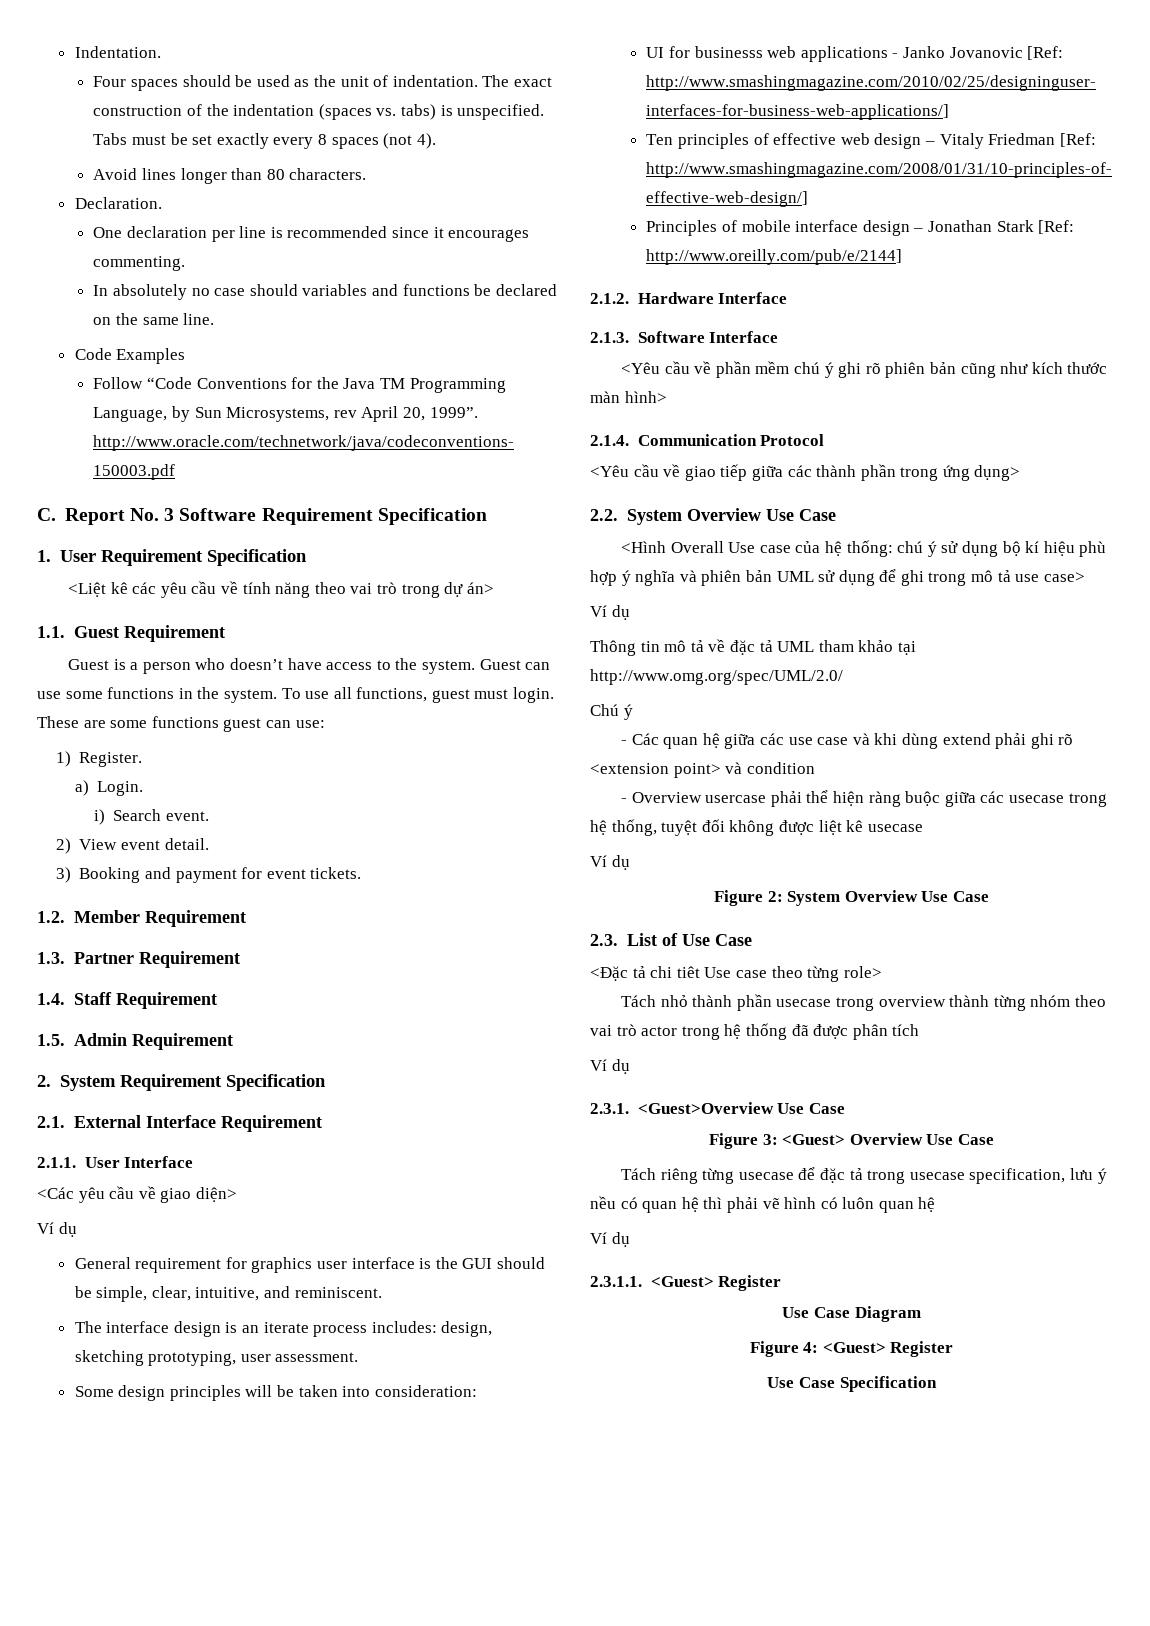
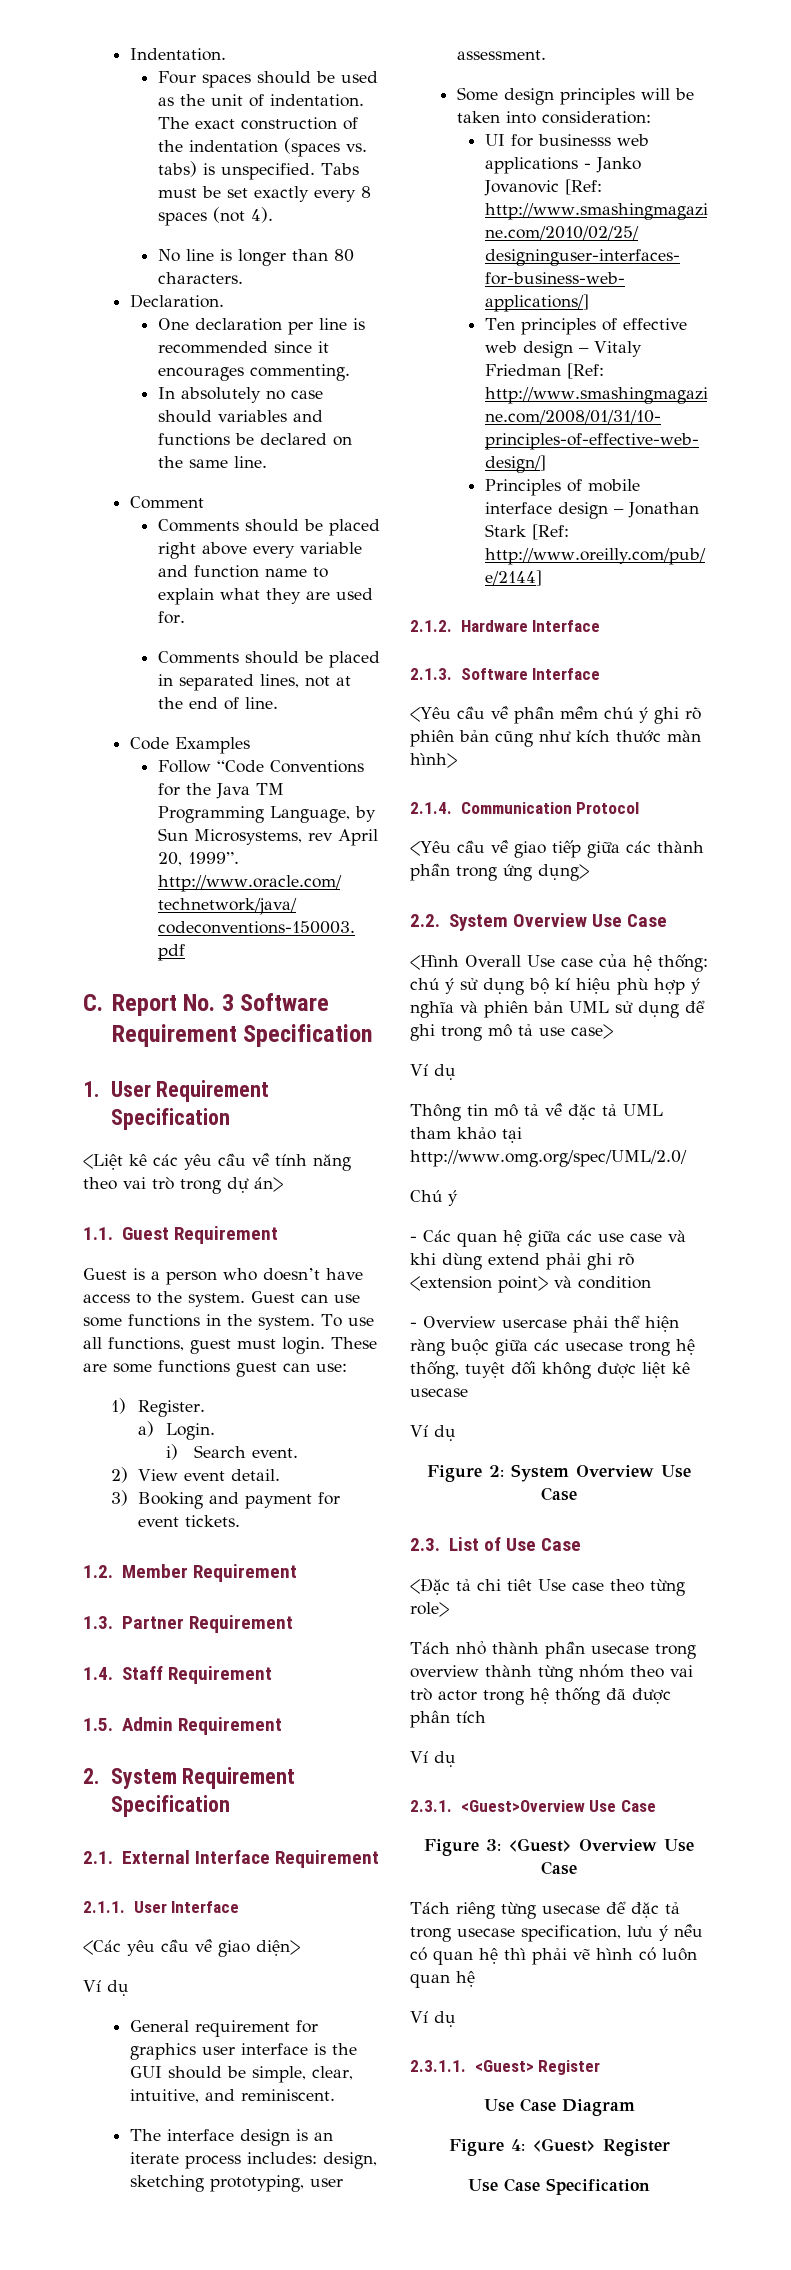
- Avoid lines longer than 80 characters.
+ No line is longer than 80 characters.
+ Comment
+ Comments should be placed right above every variable and function name to explain what they are used for.
+ Comments should be placed in separated lines, not at the end of line.

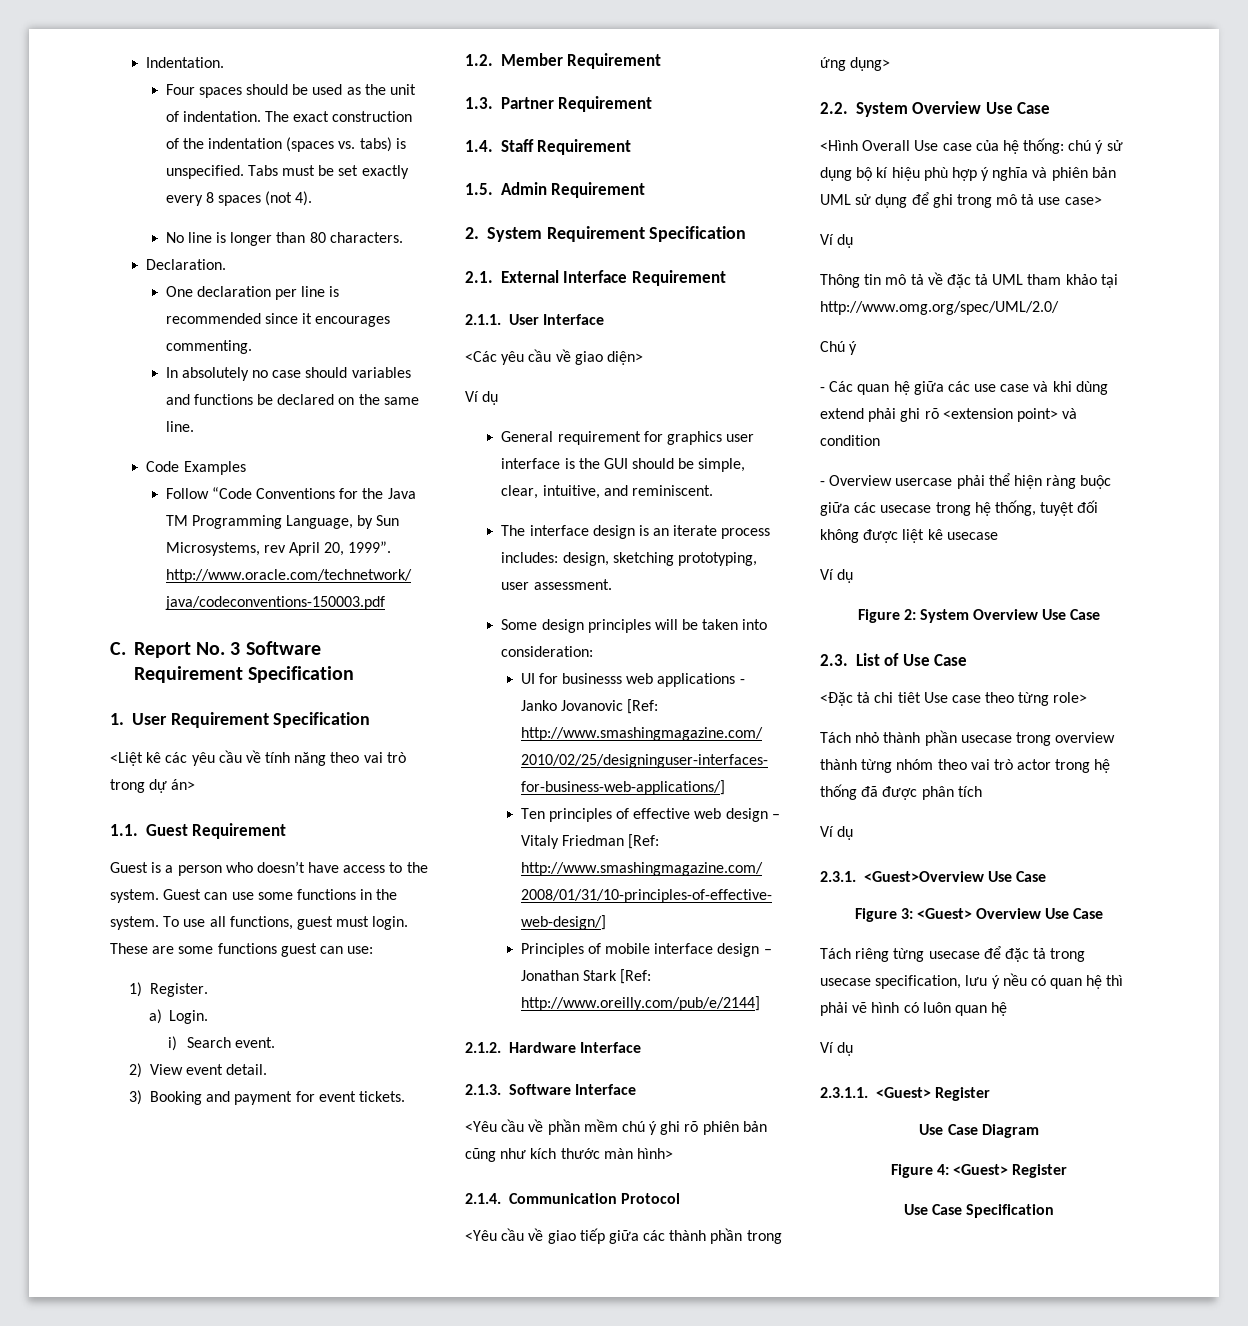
- Comment
- Comments should be placed right above every variable and function name to explain what they are used for.
- Comments should be placed in separated lines, not at the end of line.

